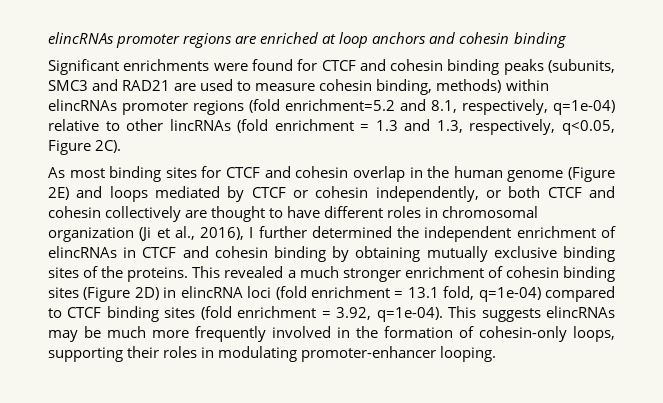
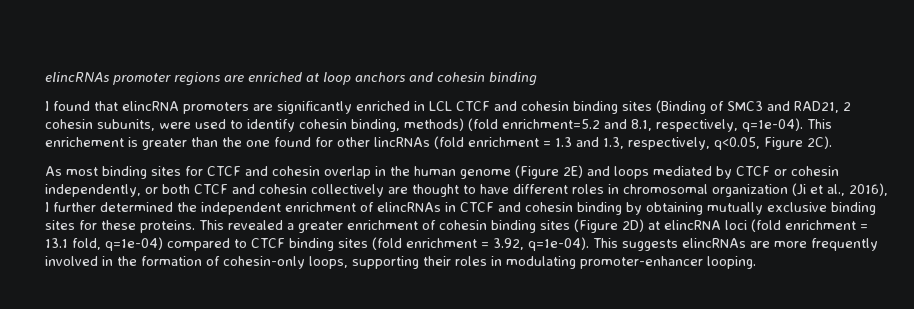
- Significant enrichments were found for CTCF and cohesin binding peaks (subunits, SMC3 and RAD21 are used to measure cohesin binding, methods) within elincRNAs promoter regions (fold enrichment=5.2 and 8.1, respectively, q=1e-04) relative to other lincRNAs (fold enrichment = 1.3 and 1.3, respectively, q<0.05, Figure 2C).
+ I found that elincRNA promoters are significantly enriched in LCL CTCF and cohesin binding sites (Binding of SMC3 and RAD21, 2 cohesin subunits, were used to identify cohesin binding, methods) (fold enrichment=5.2 and 8.1, respectively, q=1e-04). This enrichement is greater than the one found for other lincRNAs (fold enrichment = 1.3 and 1.3, respectively, q<0.05, Figure 2C).
- As most binding sites for CTCF and cohesin overlap in the human genome (Figure 2E) and loops mediated by CTCF or cohesin independently, or both CTCF and cohesin collectively are thought to have different roles in chromosomal organization (Ji et al., 2016), I further determined the independent enrichment of elincRNAs in CTCF and cohesin binding by obtaining mutually exclusive binding sites of the proteins.
+ As most binding sites for CTCF and cohesin overlap in the human genome (Figure 2E) and loops mediated by CTCF or cohesin independently, or both CTCF and cohesin collectively are thought to have different roles in chromosomal organization (Ji et al., 2016), I further determined the independent enrichment of elincRNAs in CTCF and cohesin binding by obtaining mutually exclusive binding sites for these proteins.
- This revealed a much stronger enrichment of cohesin binding sites (Figure 2D) in elincRNA loci (fold enrichment = 13.1 fold, q=1e-04) compared to CTCF binding sites (fold enrichment = 3.92, q=1e-04).
+ This revealed a greater enrichment of cohesin binding sites (Figure 2D) at elincRNA loci (fold enrichment = 13.1 fold, q=1e-04) compared to CTCF binding sites (fold enrichment = 3.92, q=1e-04).
- This suggests elincRNAs may be much more frequently involved in the formation of cohesin-only loops, supporting their roles in modulating promoter-enhancer looping.
+ This suggests elincRNAs are more frequently involved in the formation of cohesin-only loops, supporting their roles in modulating promoter-enhancer looping.

